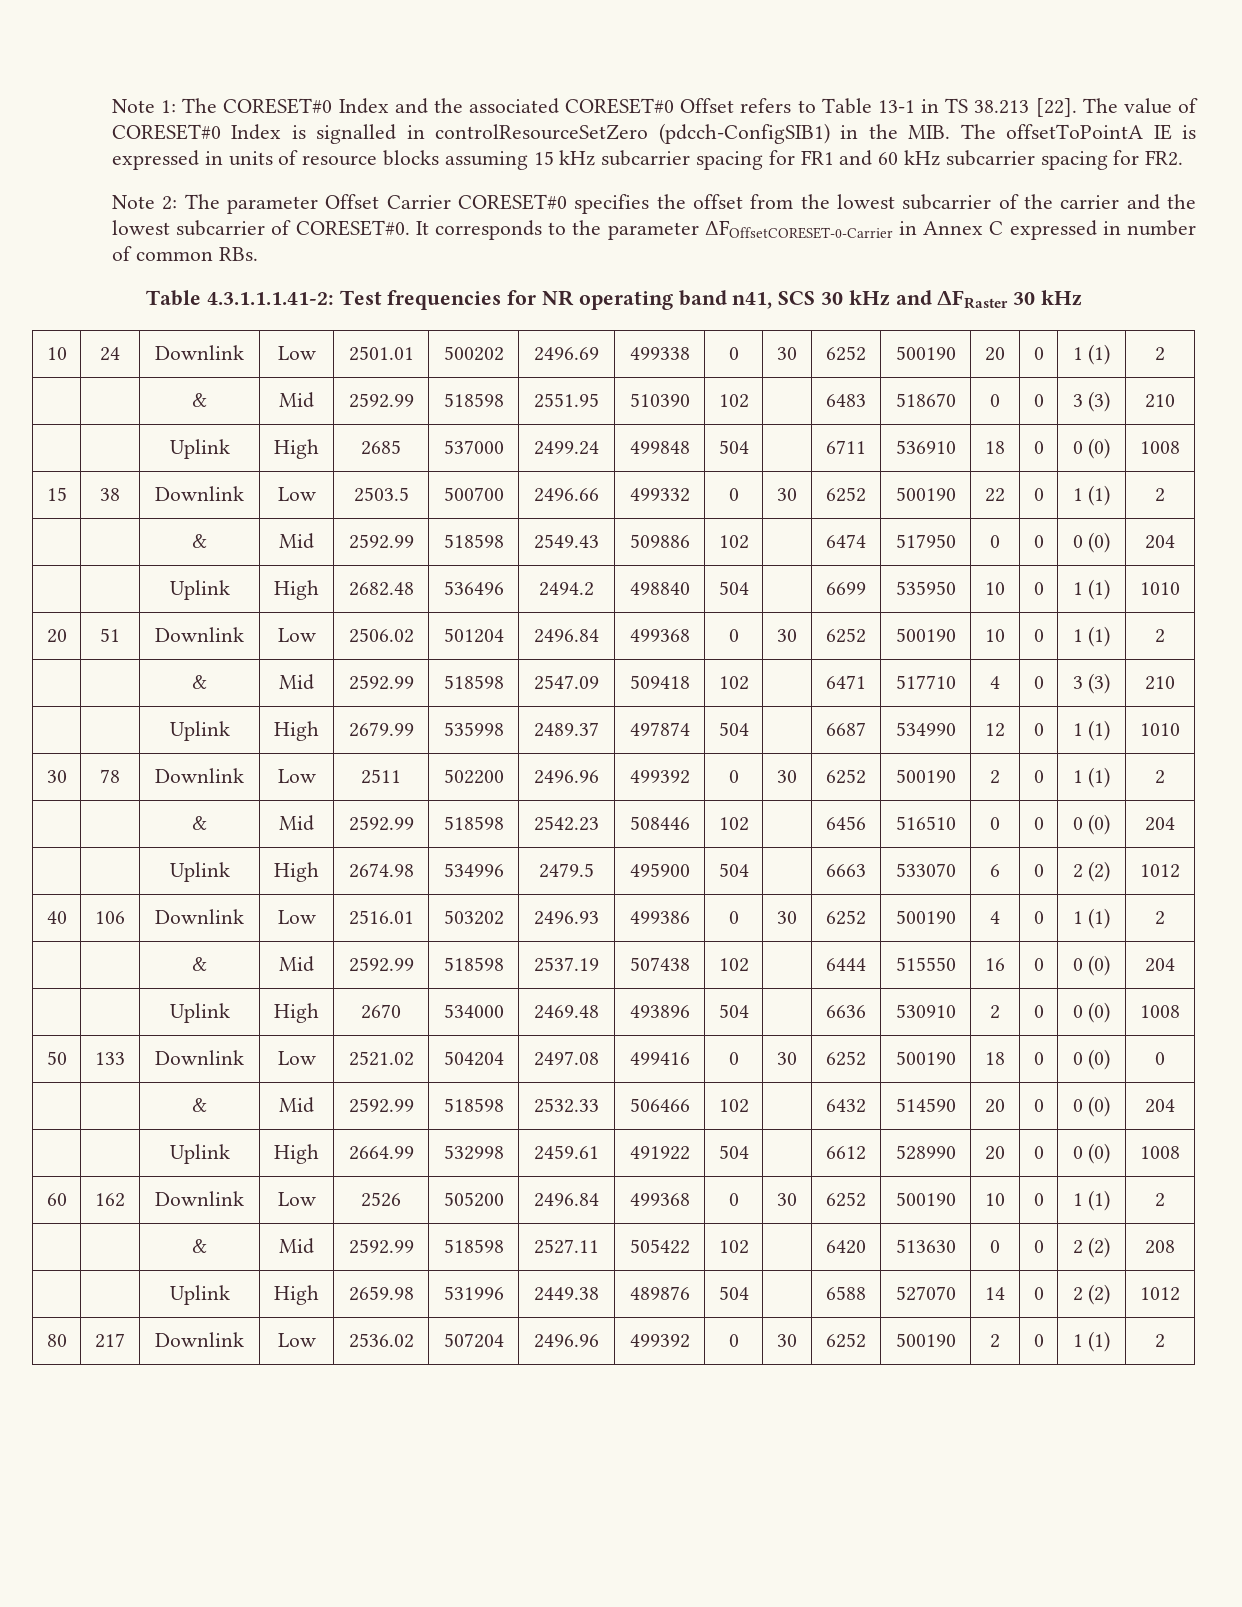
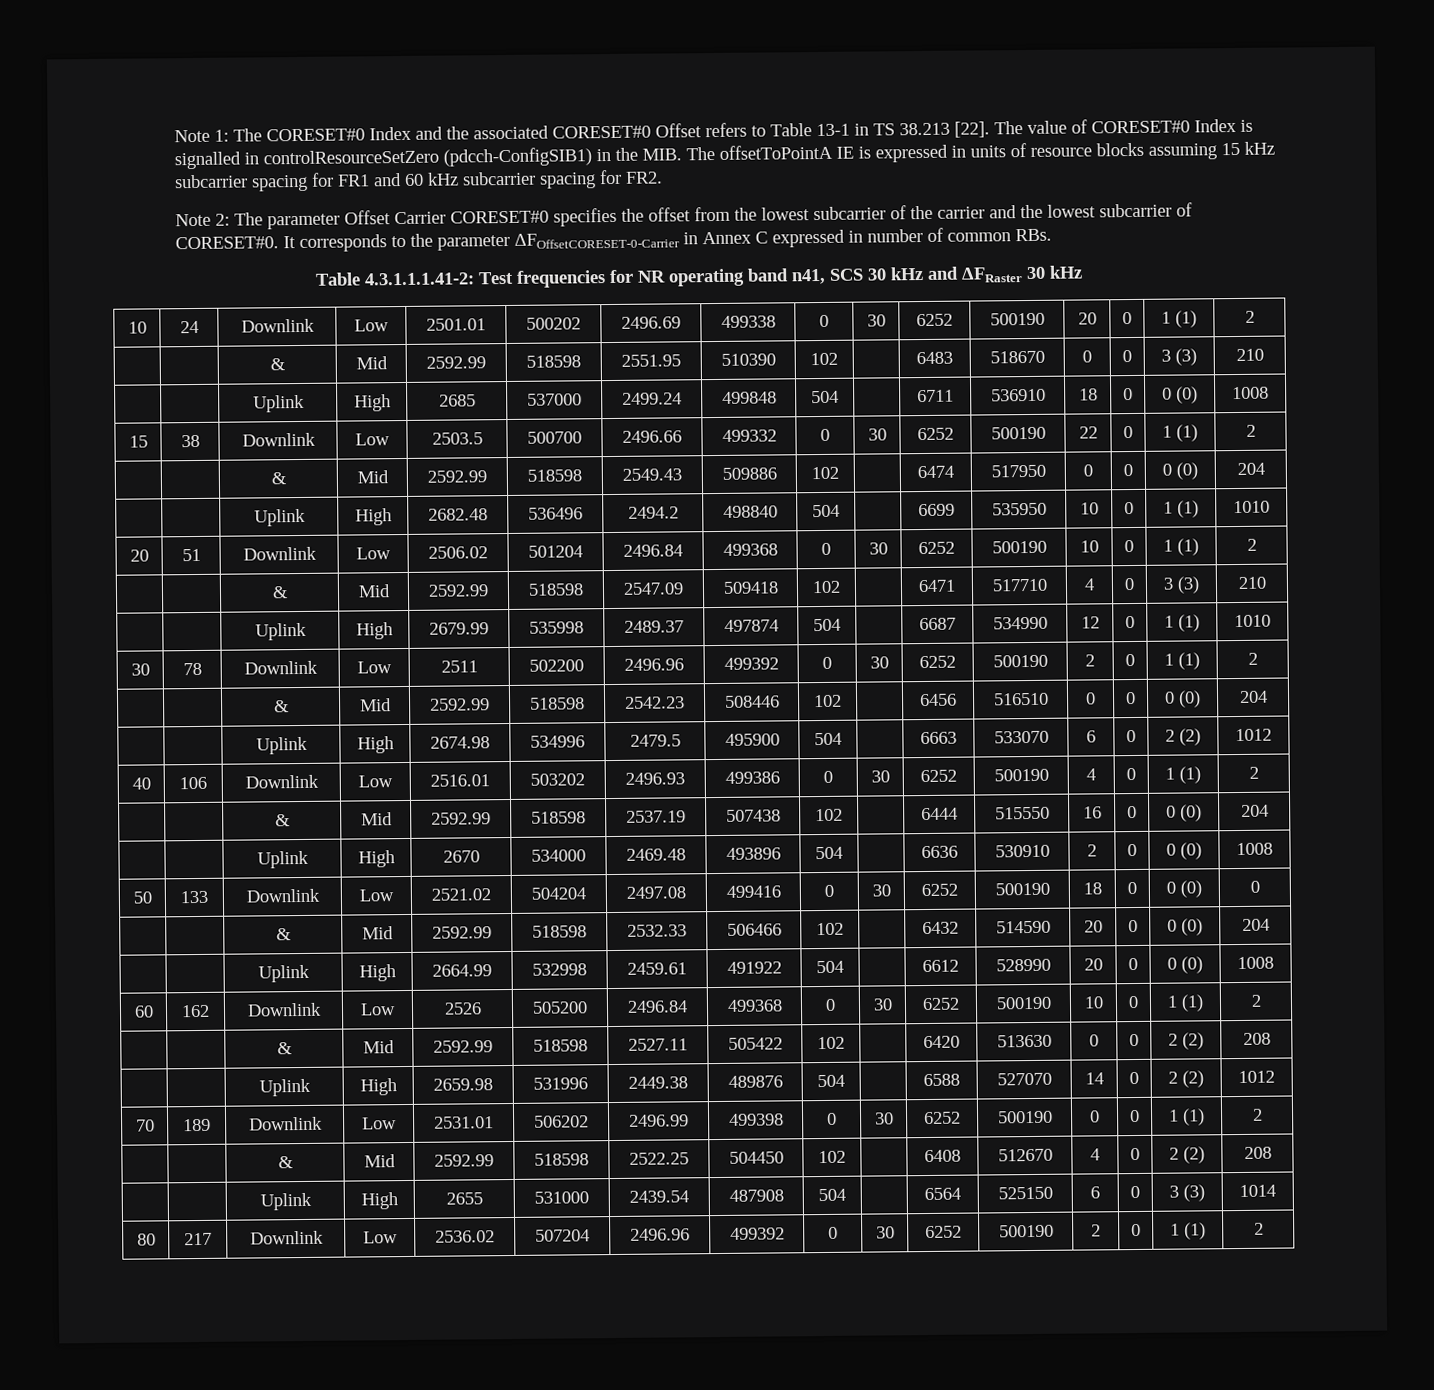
+ 70 | 189 | Downlink | Low | 2531.01 | 506202 | 2496.99 | 499398 | 0 | 30 | 6252 | 500190 | 0 | 0 | 1 (1) | 2
+ | | & | Mid | 2592.99 | 518598 | 2522.25 | 504450 | 102 | | 6408 | 512670 | 4 | 0 | 2 (2) | 208
+ | | Uplink | High | 2655 | 531000 | 2439.54 | 487908 | 504 | | 6564 | 525150 | 6 | 0 | 3 (3) | 1014

